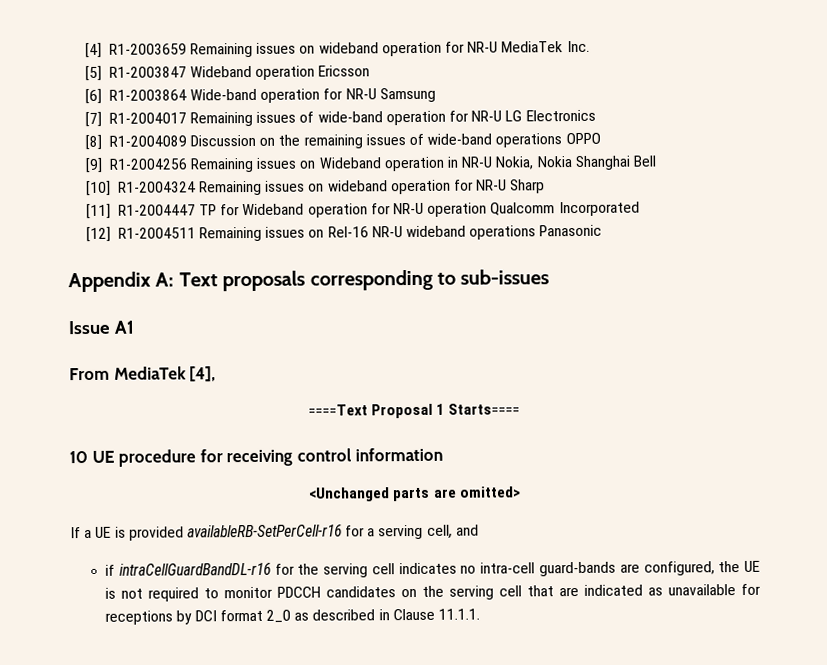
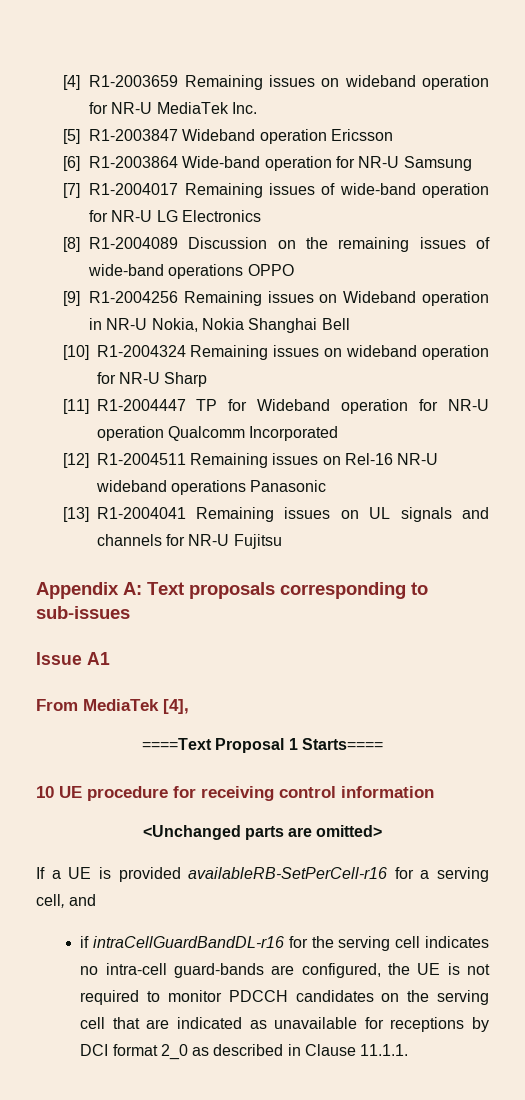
+ [13] R1-2004041 Remaining issues on UL signals and channels for NR-U Fujitsu

